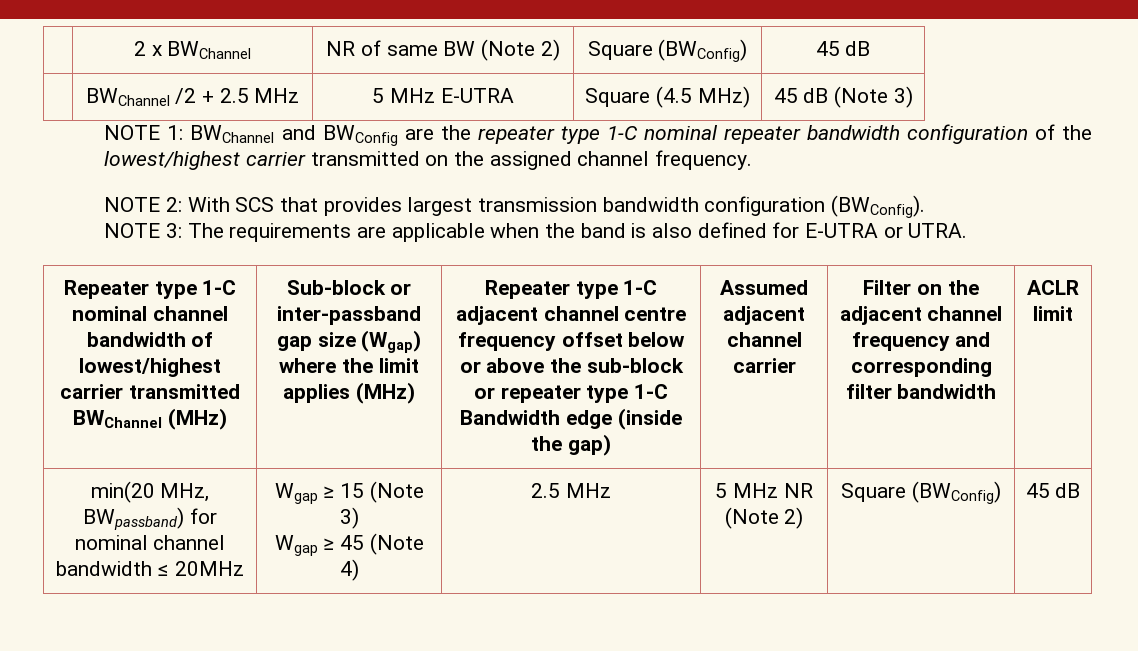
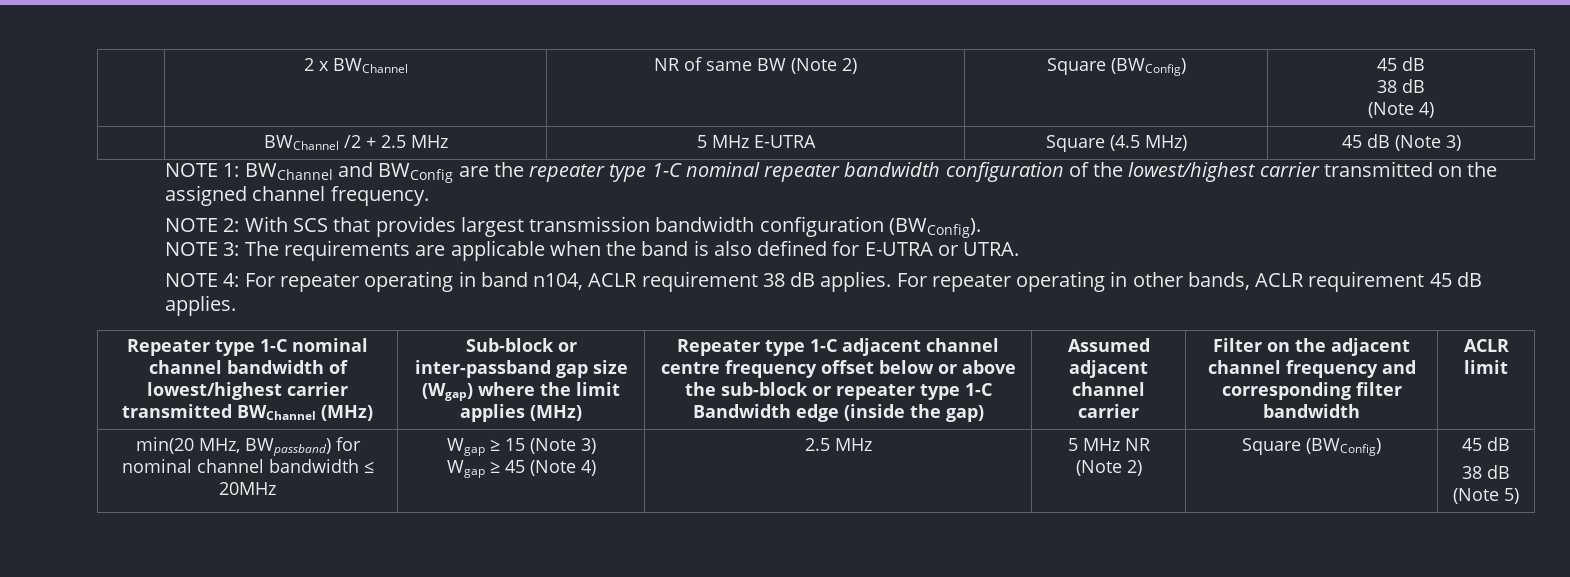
  | 2 x BWChannel | NR of same BW (Note 2) | Square (BWConfig) | 45 dB
+ 38 dB
+ (Note 4)
+ NOTE 4: For repeater operating in band n104, ACLR requirement 38 dB applies. For repeater operating in other bands, ACLR requirement 45 dB applies.
  min(20 MHz, BWpassband) for nominal channel bandwidth ≤ 20MHz | Wgap ≥ 15 (Note 3)
  Wgap ≥ 45 (Note 4) | 2.5 MHz | 5 MHz NR (Note 2) | Square (BWConfig) | 45 dB
+ 38 dB (Note 5)

